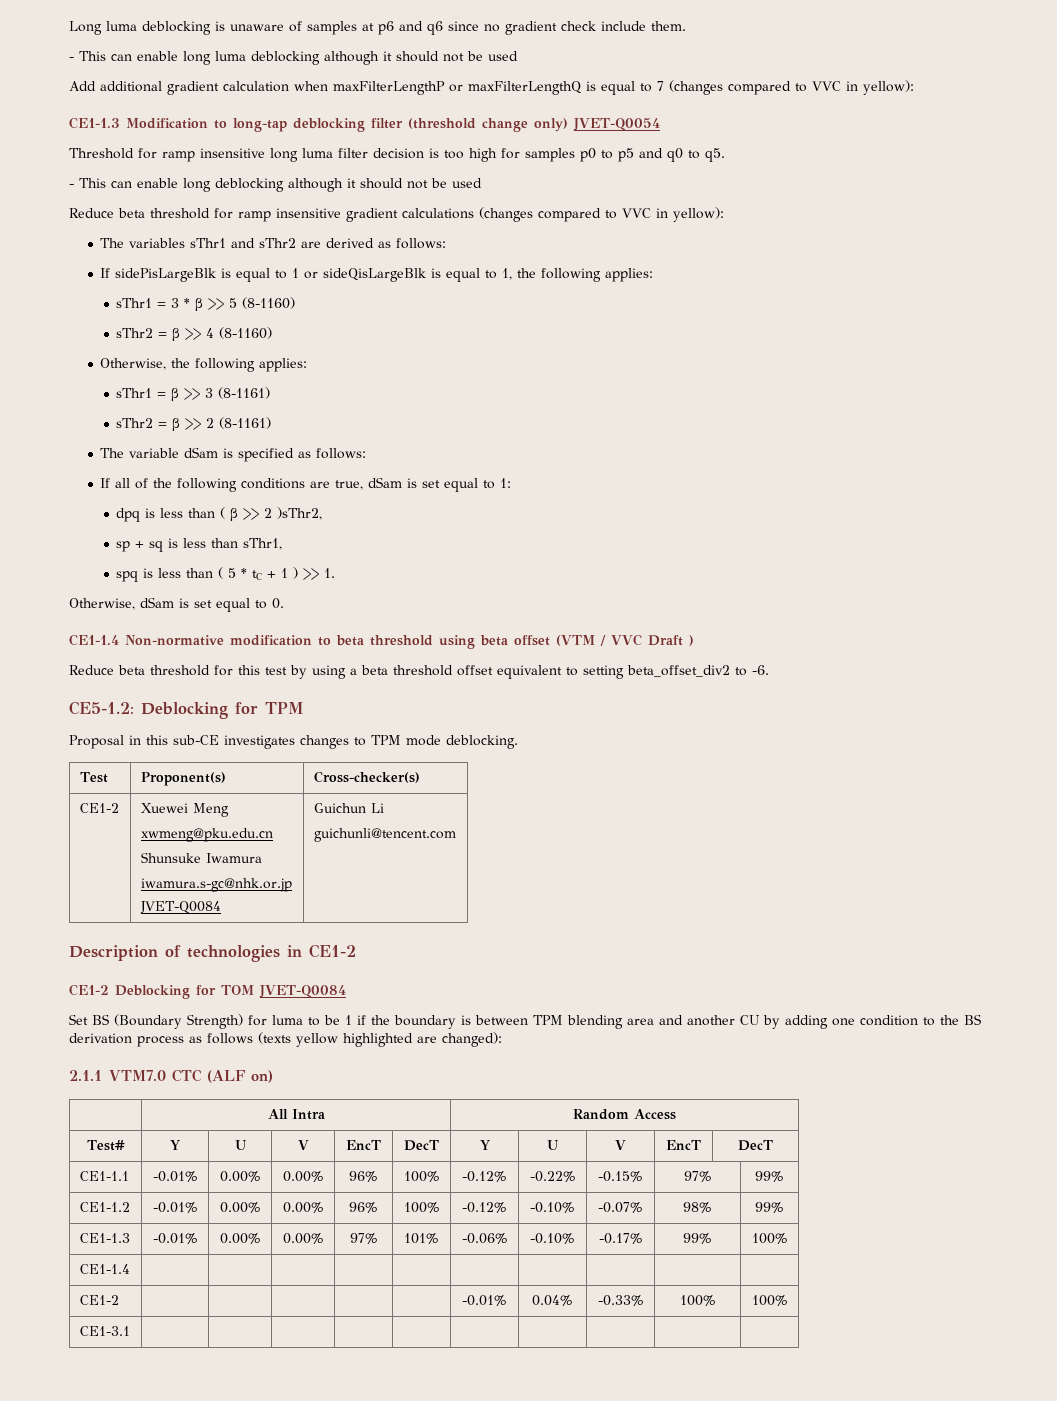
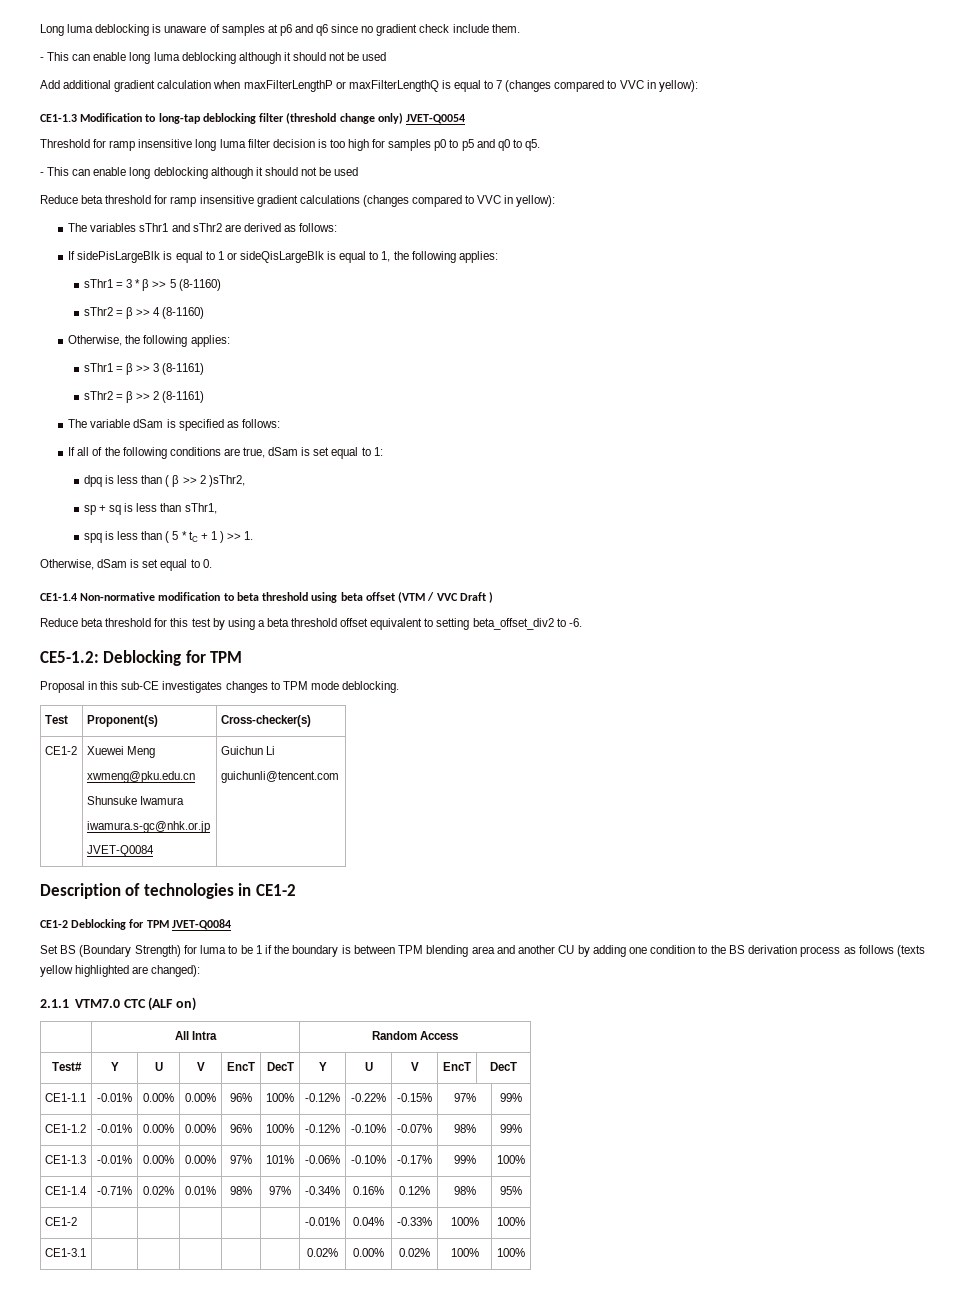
- CE1-2 Deblocking for TOM JVET-Q0084
+ CE1-2 Deblocking for TPM JVET-Q0084
- CE1-1.4 | | | | | | | | | |
+ CE1-1.4 | -0.71% | 0.02% | 0.01% | 98% | 97% | -0.34% | 0.16% | 0.12% | 98% | 95%
- CE1-3.1 | | | | | | | | | |
+ CE1-3.1 | | | | | | 0.02% | 0.00% | 0.02% | 100% | 100%

